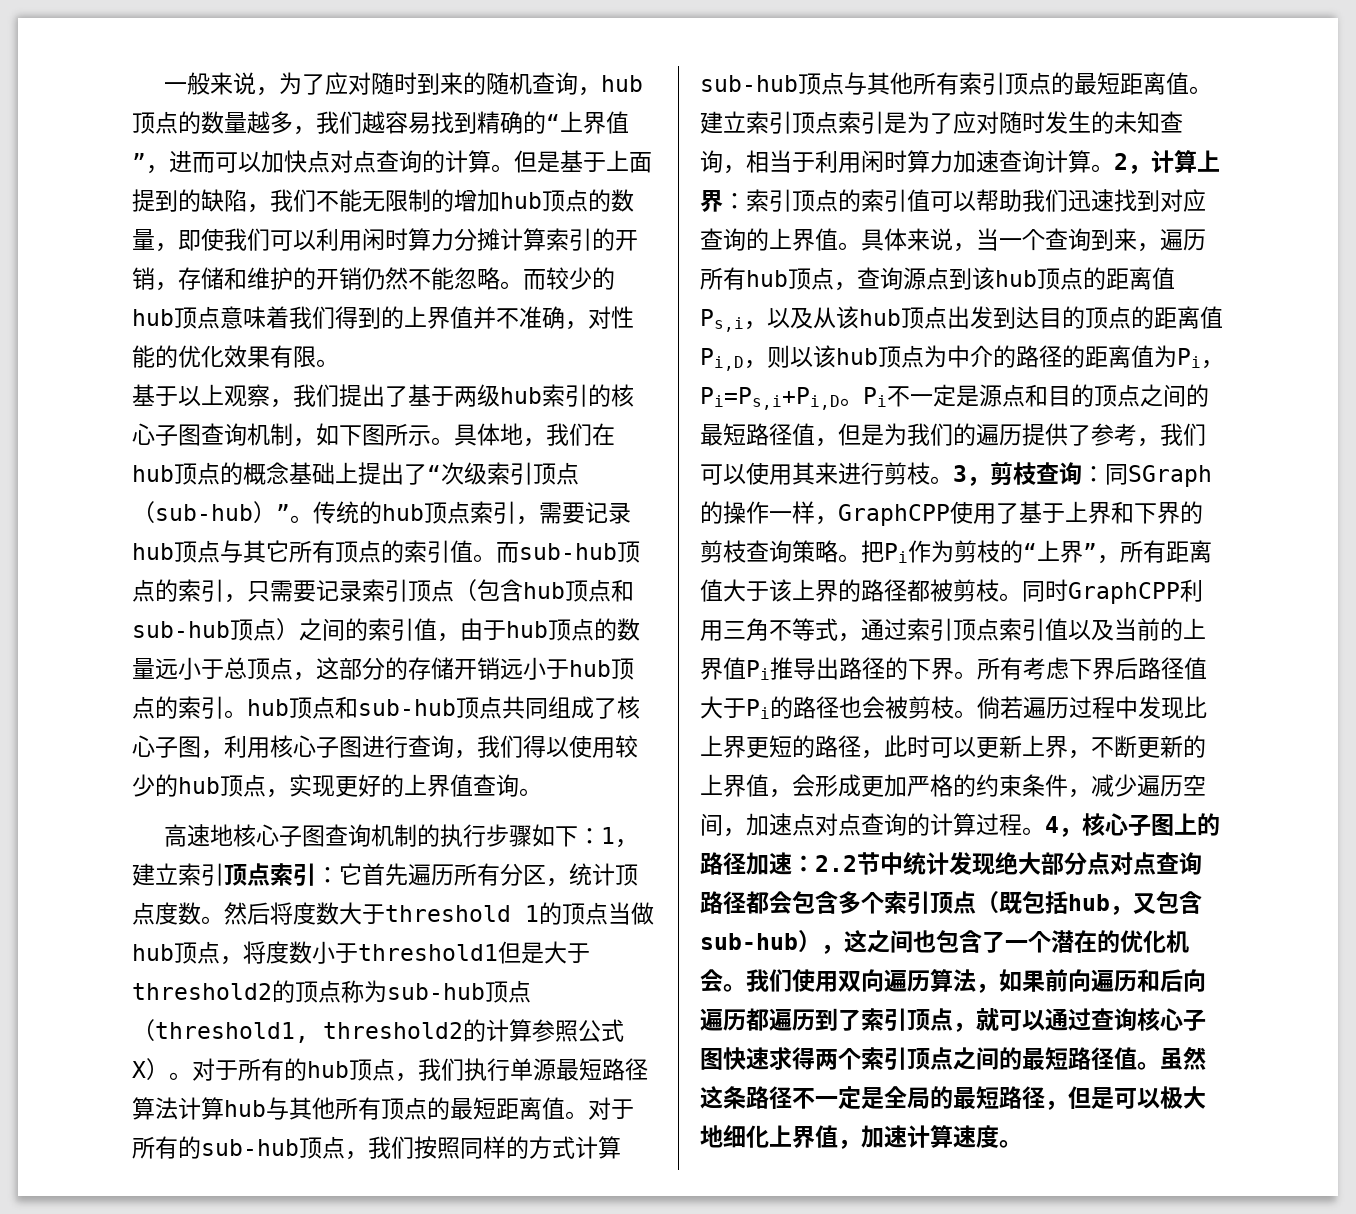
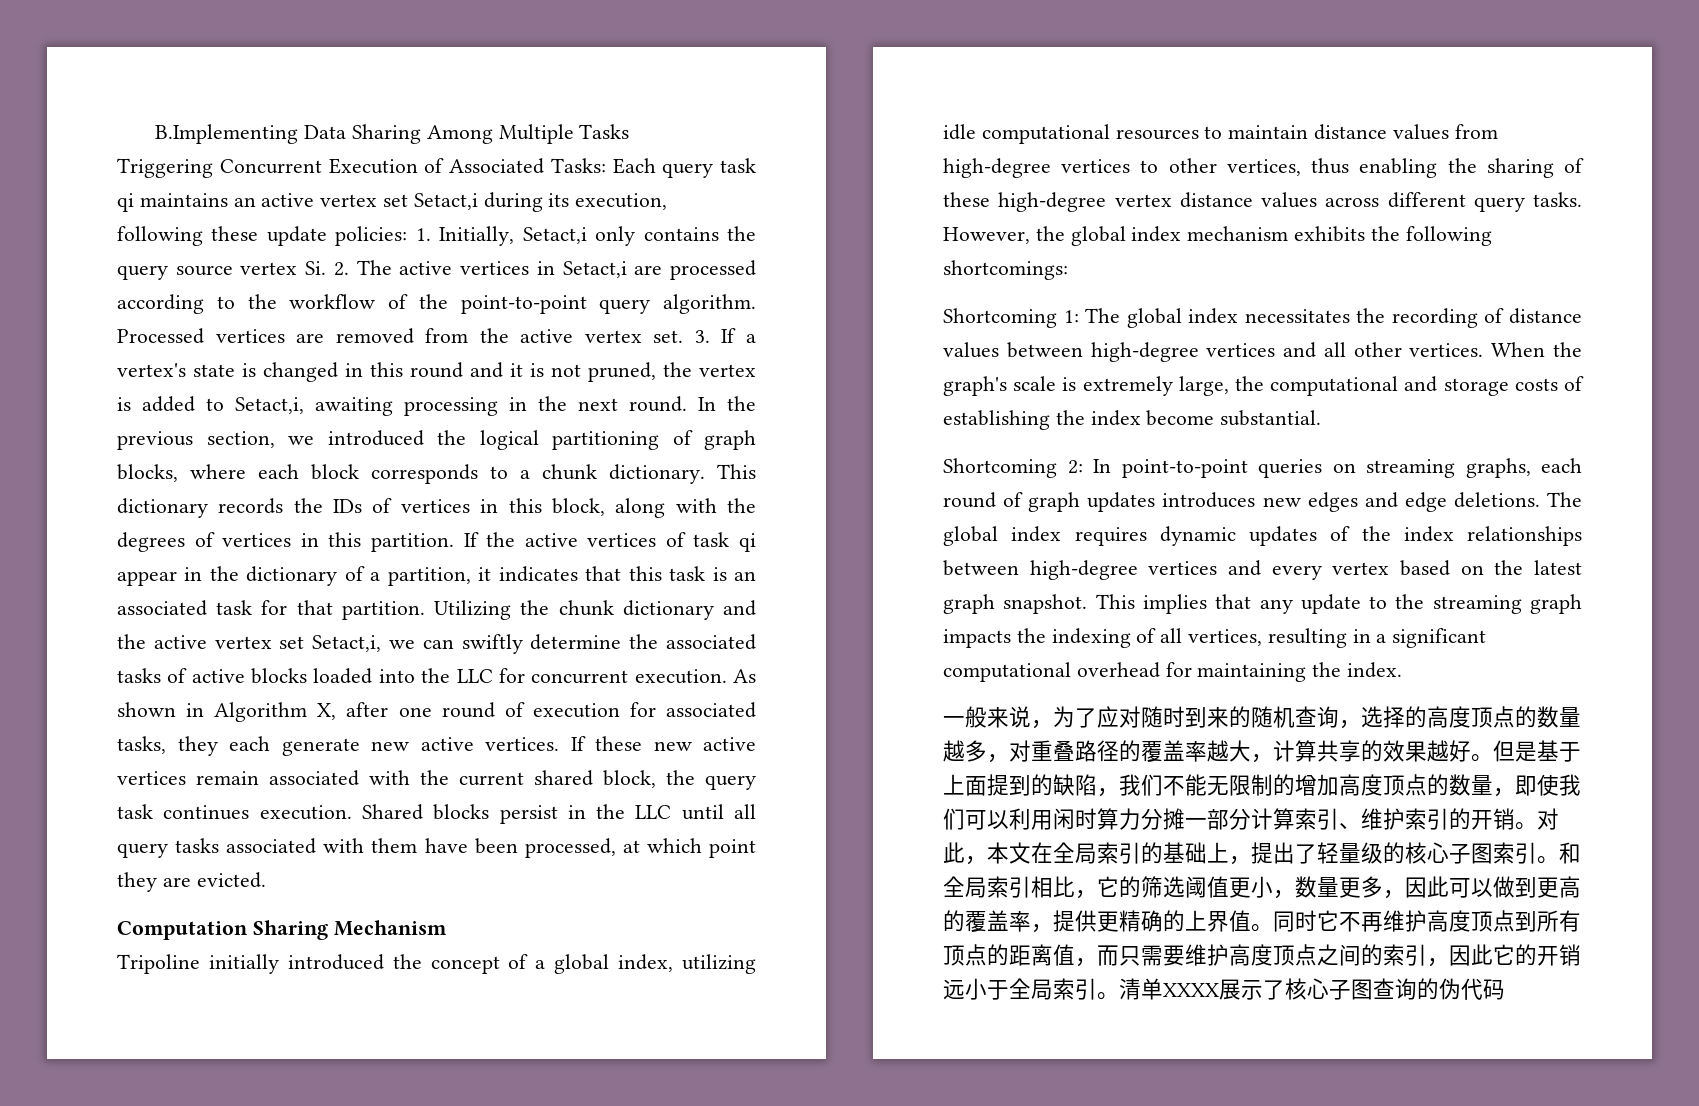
+ B.Implementing Data Sharing Among Multiple Tasks
+ Triggering Concurrent Execution of Associated Tasks: Each query task qi maintains an active vertex set Setact,i during its execution, following these update policies: 1. Initially, Setact,i only contains the query source vertex Si. 2. The active vertices in Setact,i are processed according to the workflow of the point-to-point query algorithm. Processed vertices are removed from the active vertex set. 3. If a vertex's state is changed in this round and it is not pruned, the vertex is added to Setact,i, awaiting processing in the next round. In the previous section, we introduced the logical partitioning of graph blocks, where each block corresponds to a chunk dictionary. This dictionary records the IDs of vertices in this block, along with the degrees of vertices in this partition. If the active vertices of task qi appear in the dictionary of a partition, it indicates that this task is an associated task for that partition. Utilizing the chunk dictionary and the active vertex set Setact,i, we can swiftly determine the associated tasks of active blocks loaded into the LLC for concurrent execution. As shown in Algorithm X, after one round of execution for associated tasks, they each generate new active vertices. If these new active vertices remain associated with the current shared block, the query task continues execution. Shared blocks persist in the LLC until all query tasks associated with them have been processed, at which point they are evicted.
+ Computation Sharing Mechanism
+ Tripoline initially introduced the concept of a global index, utilizing idle computational resources to maintain distance values from high-degree vertices to other vertices, thus enabling the sharing of these high-degree vertex distance values across different query tasks. However, the global index mechanism exhibits the following shortcomings:
+ Shortcoming 1: The global index necessitates the recording of distance values between high-degree vertices and all other vertices. When the graph's scale is extremely large, the computational and storage costs of establishing the index become substantial.
+ Shortcoming 2: In point-to-point queries on streaming graphs, each round of graph updates introduces new edges and edge deletions. The global index requires dynamic updates of the index relationships between high-degree vertices and every vertex based on the latest graph snapshot. This implies that any update to the streaming graph impacts the indexing of all vertices, resulting in a significant computational overhead for maintaining the index.
- 一般来说，为了应对随时到来的随机查询，hub顶点的数量越多，我们越容易找到精确的“上界值”，进而可以加快点对点查询的计算。
+ 一般来说，为了应对随时到来的随机查询，选择的高度顶点的数量越多，对重叠路径的覆盖率越大，计算共享的效果越好。
- 但是基于上面提到的缺陷，我们不能无限制的增加hub顶点的数量，即使我们可以利用闲时算力分摊计算索引的开销，存储和维护的开销仍然不能忽略。而较少的hub顶点意味着我们得到的上界值并不准确，对性能的优化效果有限。
- 基于以上观察，我们提出了基于两级hub索引的核心子图查询机制，如下图所示。具体地，我们在hub顶点的概念基础上提出了“次级索引顶点（sub-hub）”。传统的hub顶点索引，需要记录hub顶点与其它所有顶点的索引值。而sub-hub顶点的索引，只需要记录索引顶点（包含hub顶点和sub-hub顶点）之间的索引值，由于hub顶点的数量远小于总顶点，这部分的存储开销远小于hub顶点的索引。hub顶点和sub-hub顶点共同组成了核心子图，利用核心子图进行查询，我们得以使用较少的hub顶点，实现更好的上界值查询。
- 高速地核心子图查询机制的执行步骤如下：1，建立索引顶点索引：它首先遍历所有分区，统计顶点度数。然后将度数大于threshold 1的顶点当做hub顶点，将度数小于threshold1但是大于threshold2的顶点称为sub-hub顶点（threshold1, threshold2的计算参照公式X）。对于所有的hub顶点，我们执行单源最短路径算法计算hub与其他所有顶点的最短距离值。对于所有的sub-hub顶点，我们按照同样的方式计算sub-hub顶点与其他所有索引顶点的最短距离值。建立索引顶点索引是为了应对随时发生的未知查询，相当于利用闲时算力加速查询计算。2，计算上界：索引顶点的索引值可以帮助我们迅速找到对应查询的上界值。具体来说，当一个查询到来，遍历所有hub顶点，查询源点到该hub顶点的距离值Ps,i，以及从该hub顶点出发到达目的顶点的距离值Pi,D，则以该hub顶点为中介的路径的距离值为Pi，Pi=Ps,i+Pi,D。Pi不一定是源点和目的顶点之间的最短路径值，但是为我们的遍历提供了参考，我们可以使用其来进行剪枝。3，剪枝查询：同SGraph的操作一样，GraphCPP使用了基于上界和下界的剪枝查询策略。把Pi作为剪枝的“上界”，所有距离值大于该上界的路径都被剪枝。同时GraphCPP利用三角不等式，通过索引顶点索引值以及当前的上界值Pi推导出路径的下界。所有考虑下界后路径值大于Pi的路径也会被剪枝。倘若遍历过程中发现比上界更短的路径，此时可以更新上界，不断更新的上界值，会形成更加严格的约束条件，减少遍历空间，加速点对点查询的计算过程。4，核心子图上的路径加速：2.2节中统计发现绝大部分点对点查询路径都会包含多个索引顶点（既包括hub，又包含sub-hub），这之间也包含了一个潜在的优化机会。我们使用双向遍历算法，如果前向遍历和后向遍历都遍历到了索引顶点，就可以通过查询核心子图快速求得两个索引顶点之间的最短路径值。虽然这条路径不一定是全局的最短路径，但是可以极大地细化上界值，加速计算速度。
+ 但是基于上面提到的缺陷，我们不能无限制的增加高度顶点的数量，即使我们可以利用闲时算力分摊一部分计算索引、维护索引的开销。对此，本文在全局索引的基础上，提出了轻量级的核心子图索引。和全局索引相比，它的筛选阈值更小，数量更多，因此可以做到更高的覆盖率，提供更精确的上界值。同时它不再维护高度顶点到所有顶点的距离值，而只需要维护高度顶点之间的索引，因此它的开销远小于全局索引。清单XXXX展示了核心子图查询的伪代码

